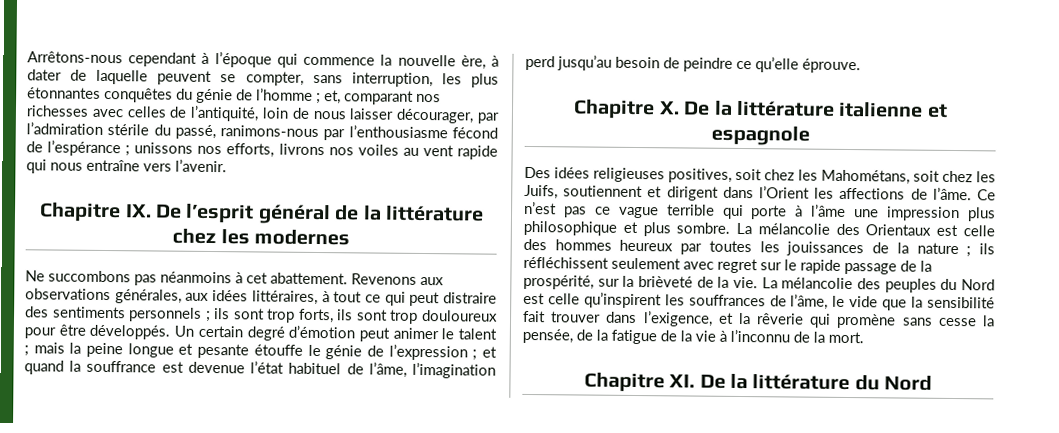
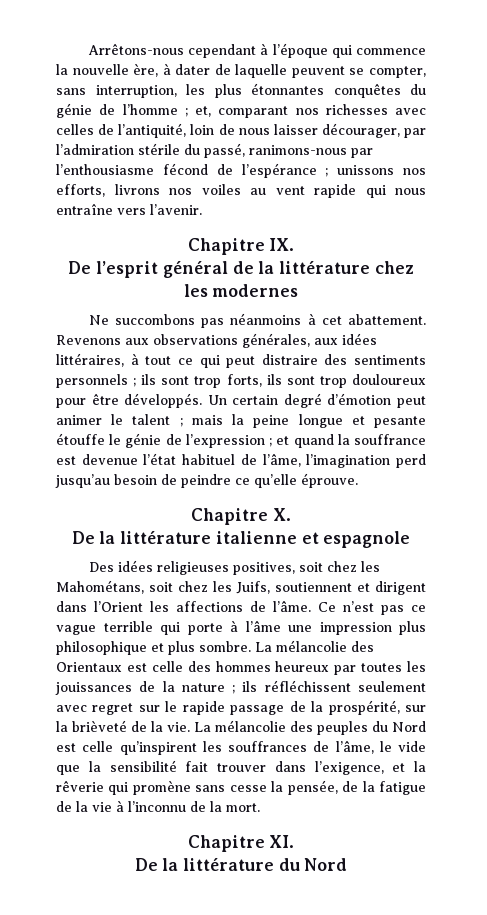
- Chapitre IX. De l’esprit général de la littérature chez les modernes
+ Chapitre IX.
+ De l’esprit général de la littérature chez les modernes
- Chapitre X. De la littérature italienne et espagnole
+ Chapitre X.
+ De la littérature italienne et espagnole
- Chapitre XI. De la littérature du Nord
+ Chapitre XI.
+ De la littérature du Nord

